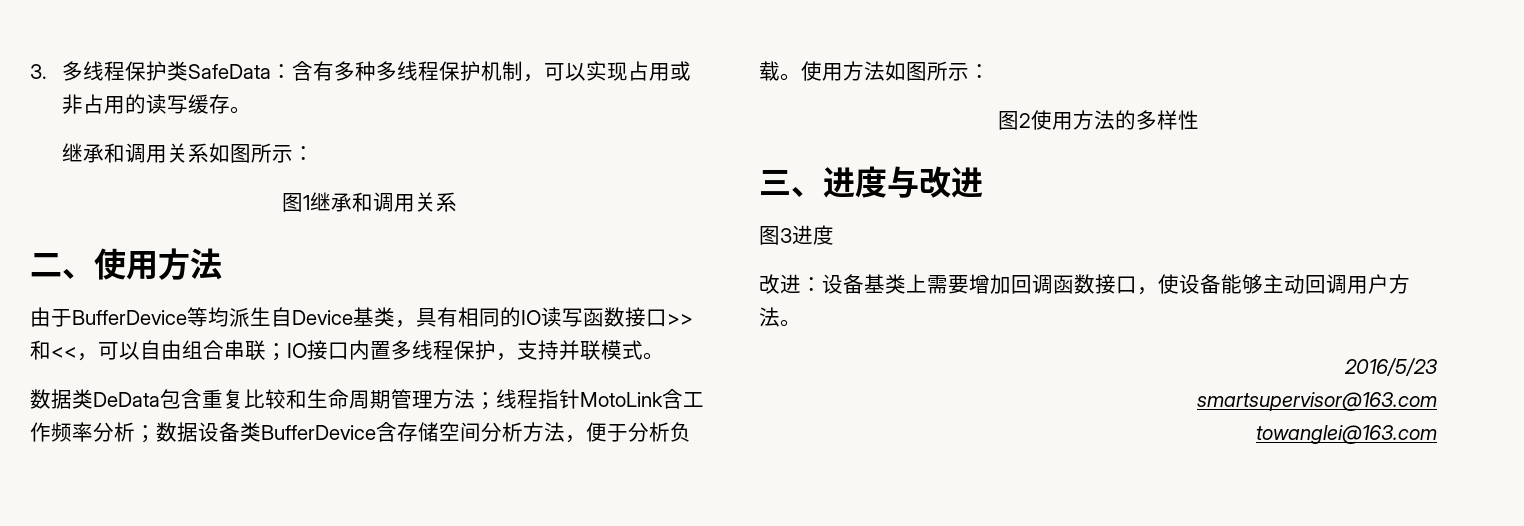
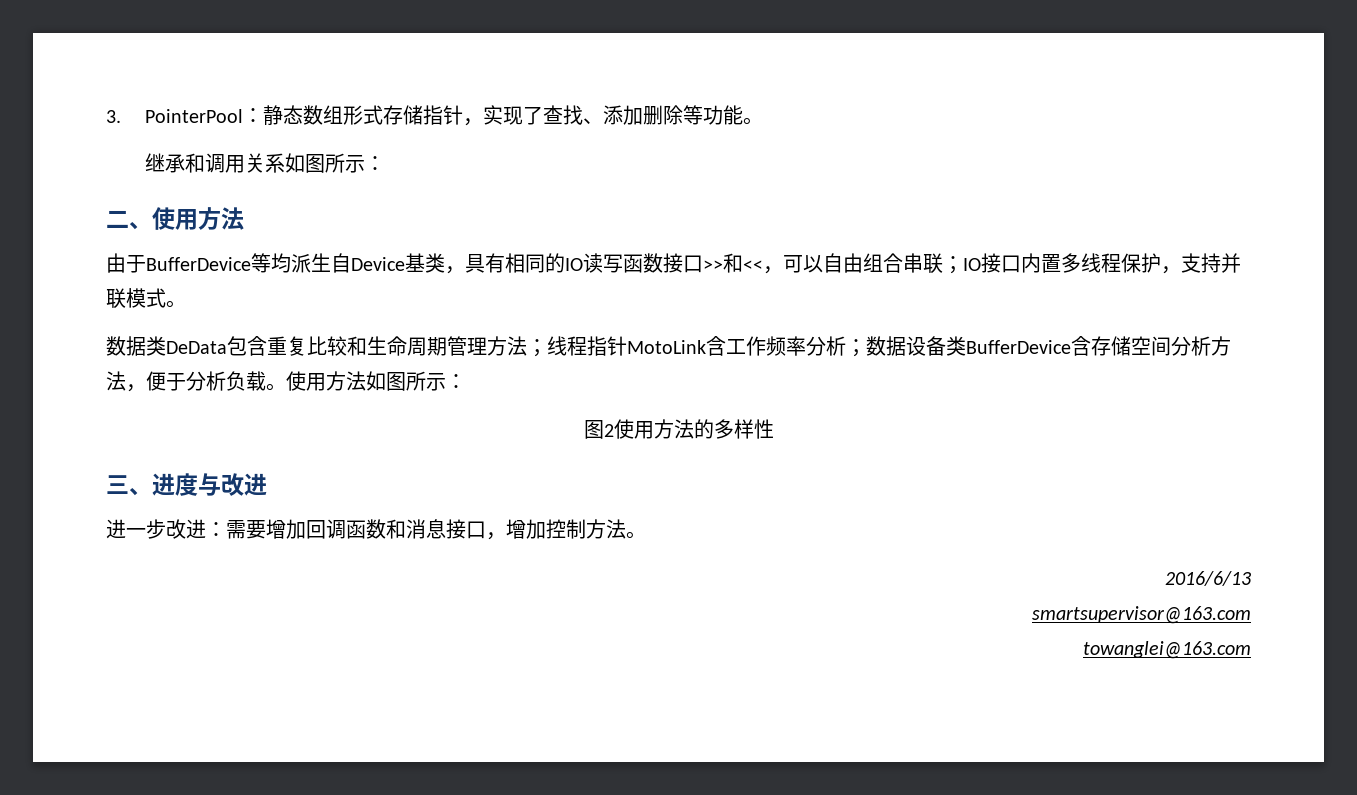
- 3.多线程保护类SafeData：含有多种多线程保护机制，可以实现占用或非占用的读写缓存。
+ 3. PointerPool：静态数组形式存储指针，实现了查找、添加删除等功能。
- 图1继承和调用关系
- 图3进度
- 改进：设备基类上需要增加回调函数接口，使设备能够主动回调用户方法。
+ 进一步改进：需要增加回调函数和消息接口，增加控制方法。
- 2016/5/23
+ 2016/6/13

